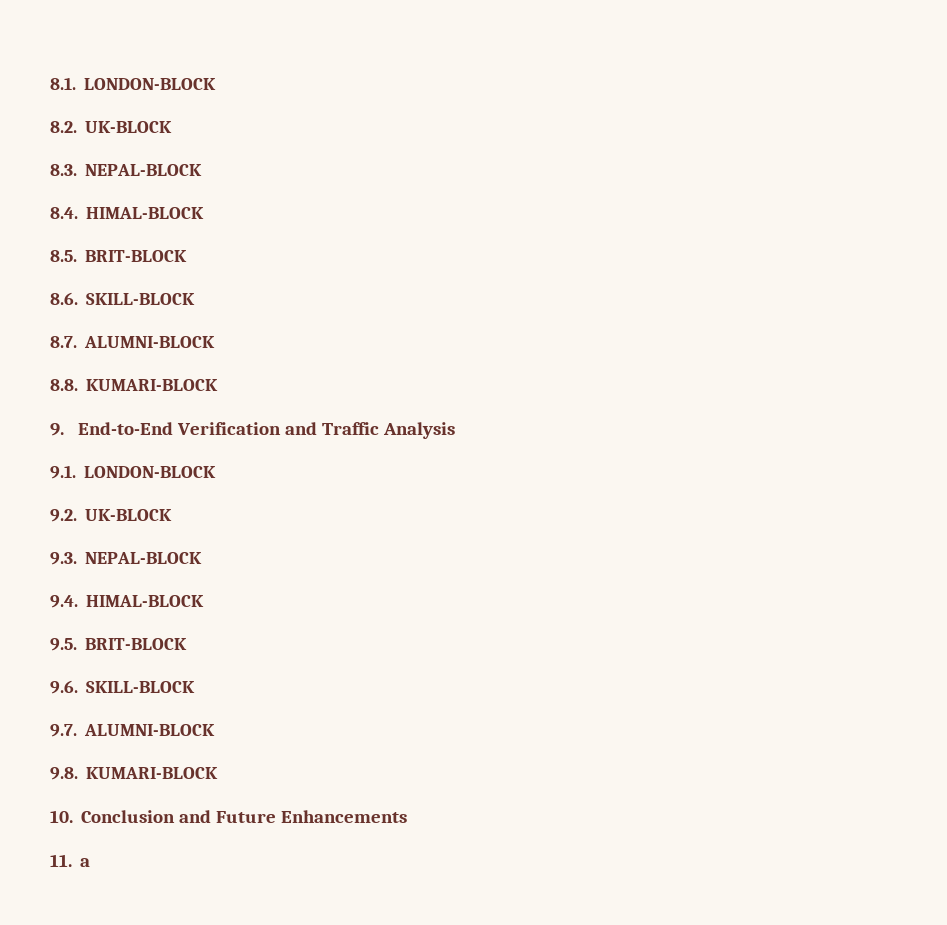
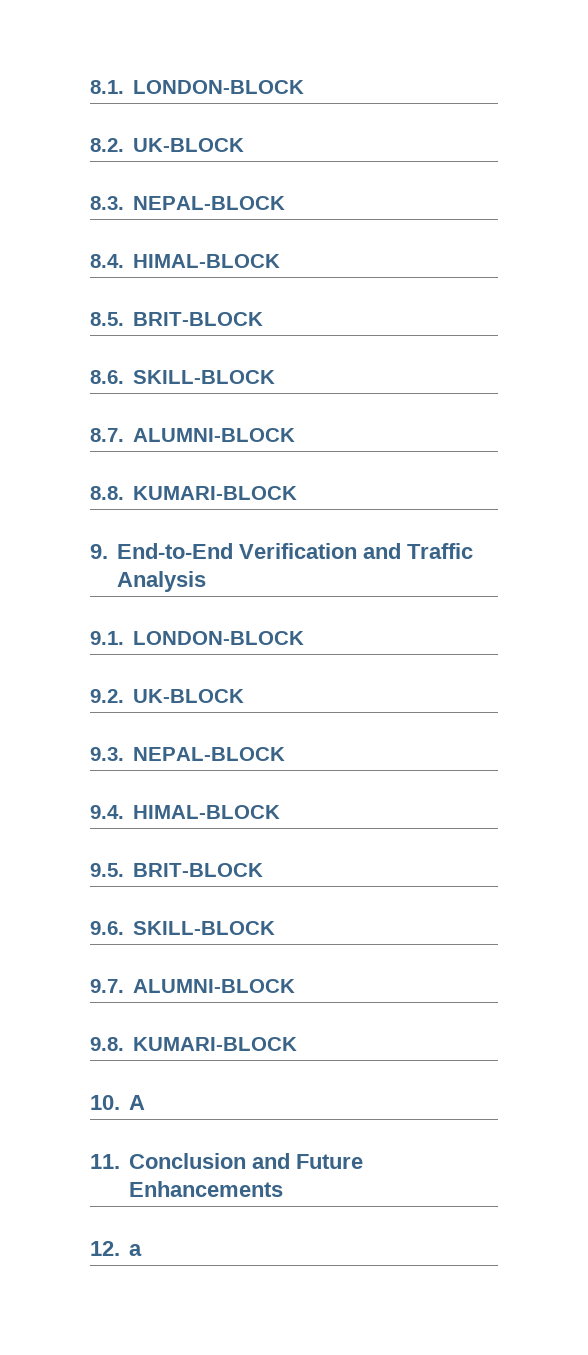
- 10. Conclusion and Future Enhancements
+ 10. A
+ 11. Conclusion and Future Enhancements
- 11. a
+ 12. a

